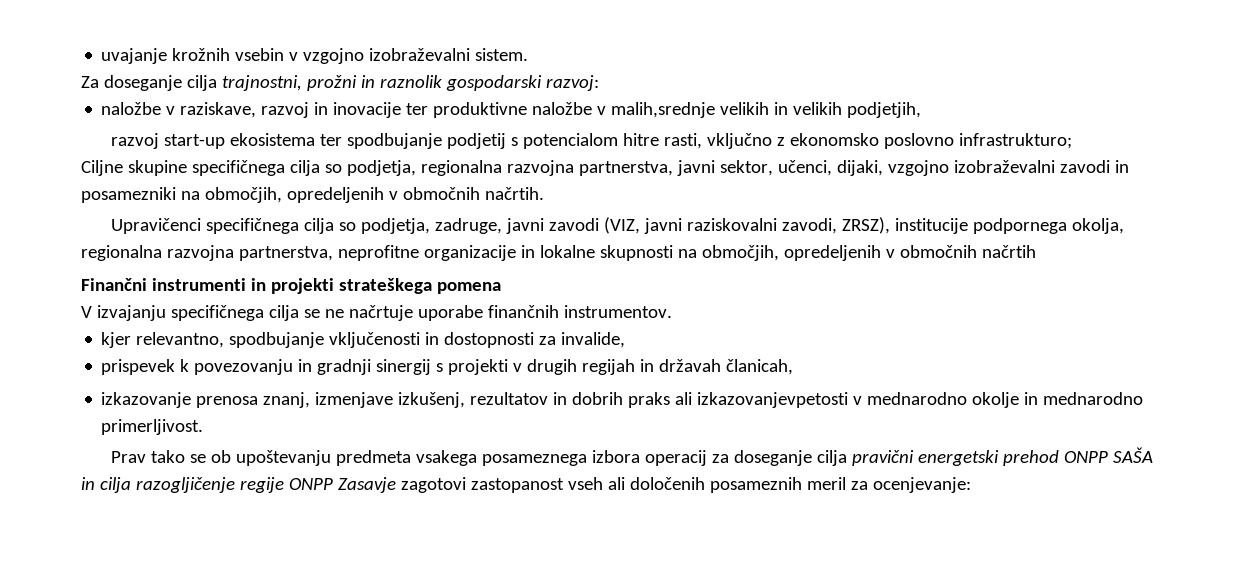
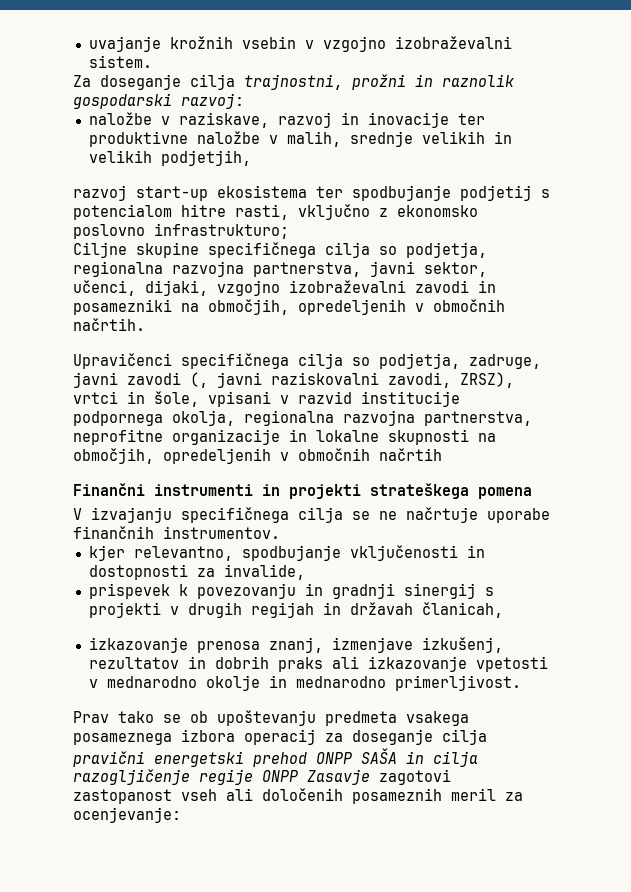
- naložbe v raziskave, razvoj in inovacije ter produktivne naložbe v malih,srednje velikih in velikih podjetjih,
+ naložbe v raziskave, razvoj in inovacije ter produktivne naložbe v malih, srednje velikih in velikih podjetjih,
- Upravičenci specifičnega cilja so podjetja, zadruge, javni zavodi (VIZ, javni raziskovalni zavodi, ZRSZ), institucije podpornega okolja, regionalna razvojna partnerstva, neprofitne organizacije in lokalne skupnosti na območjih, opredeljenih v območnih načrtih
+ Upravičenci specifičnega cilja so podjetja, zadruge, javni zavodi (, javni raziskovalni zavodi, ZRSZ), vrtci in šole, vpisani v razvid institucije podpornega okolja, regionalna razvojna partnerstva, neprofitne organizacije in lokalne skupnosti na območjih, opredeljenih v območnih načrtih
- izkazovanje prenosa znanj, izmenjave izkušenj, rezultatov in dobrih praks ali izkazovanjevpetosti v mednarodno okolje in mednarodno primerljivost.
+ izkazovanje prenosa znanj, izmenjave izkušenj, rezultatov in dobrih praks ali izkazovanje vpetosti v mednarodno okolje in mednarodno primerljivost.

